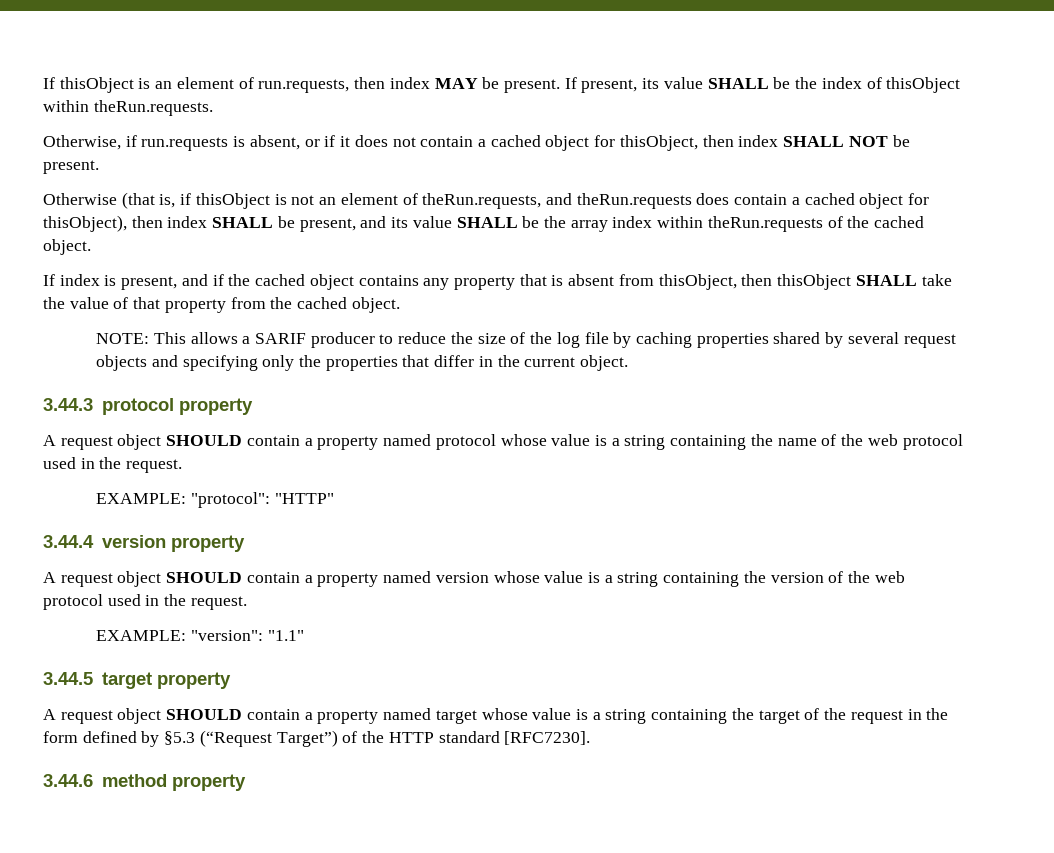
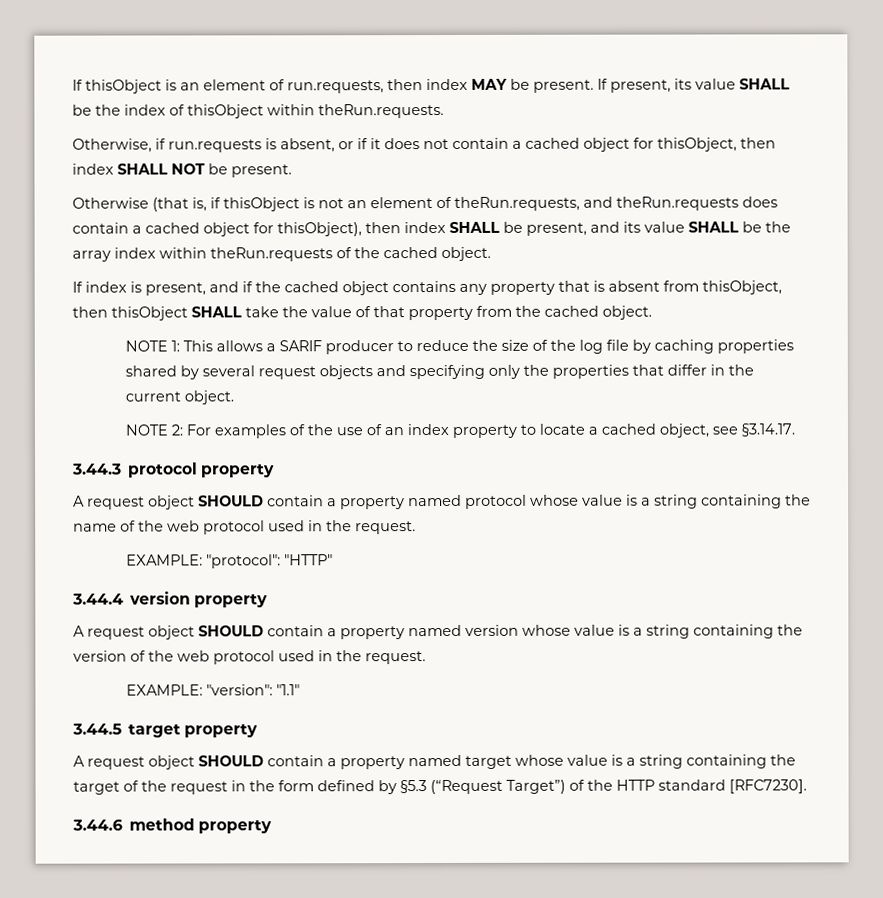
- NOTE: This allows a SARIF producer to reduce the size of the log file by caching properties shared by several request objects and specifying only the properties that differ in the current object.
+ NOTE 1: This allows a SARIF producer to reduce the size of the log file by caching properties shared by several request objects and specifying only the properties that differ in the current object.
+ NOTE 2: For examples of the use of an index property to locate a cached object, see §3.14.17.

